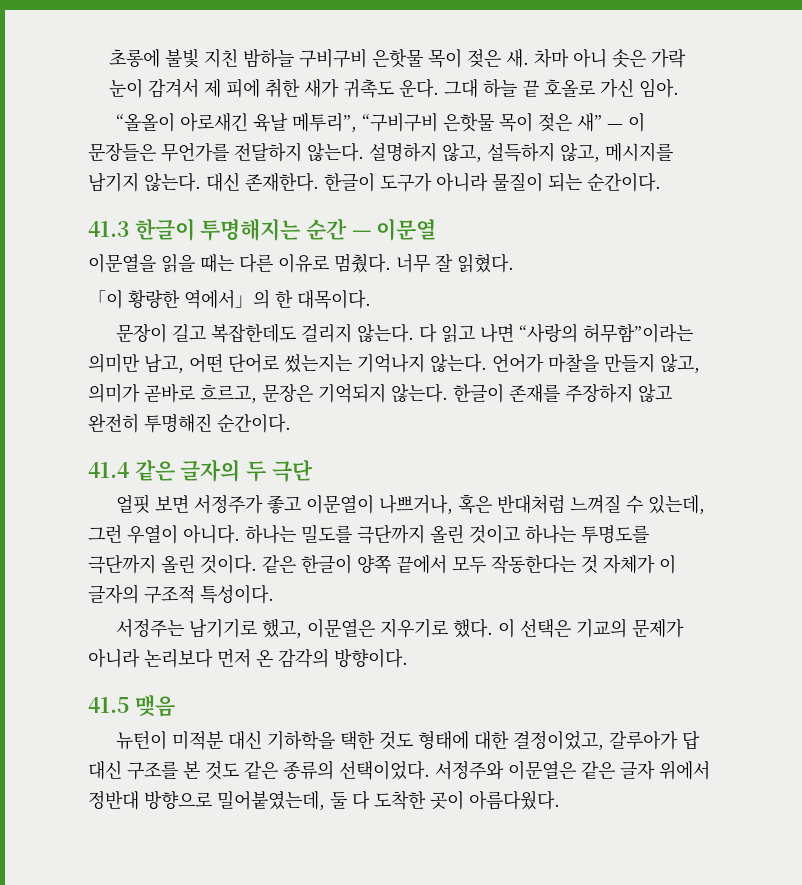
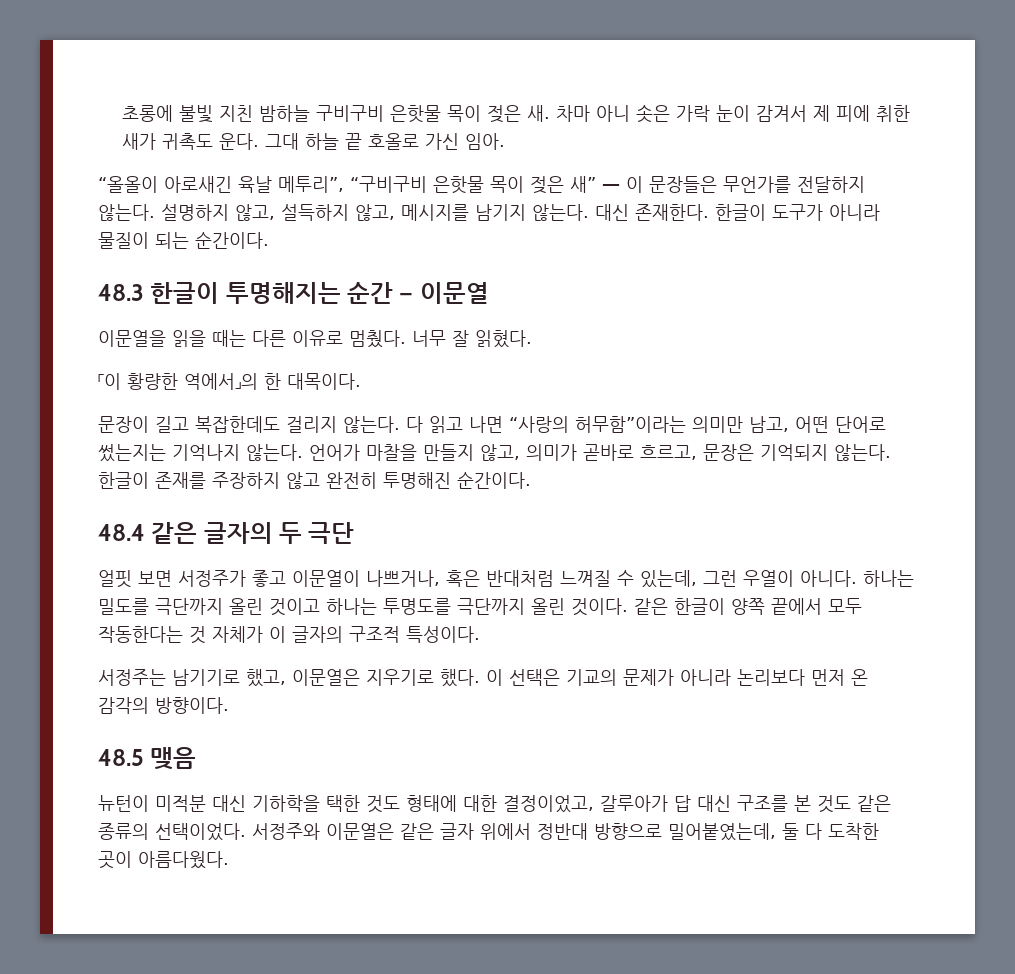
- 41.3 한글이 투명해지는 순간 — 이문열
+ 48.3 한글이 투명해지는 순간 — 이문열
- 41.4 같은 글자의 두 극단
+ 48.4 같은 글자의 두 극단
- 41.5 맺음
+ 48.5 맺음

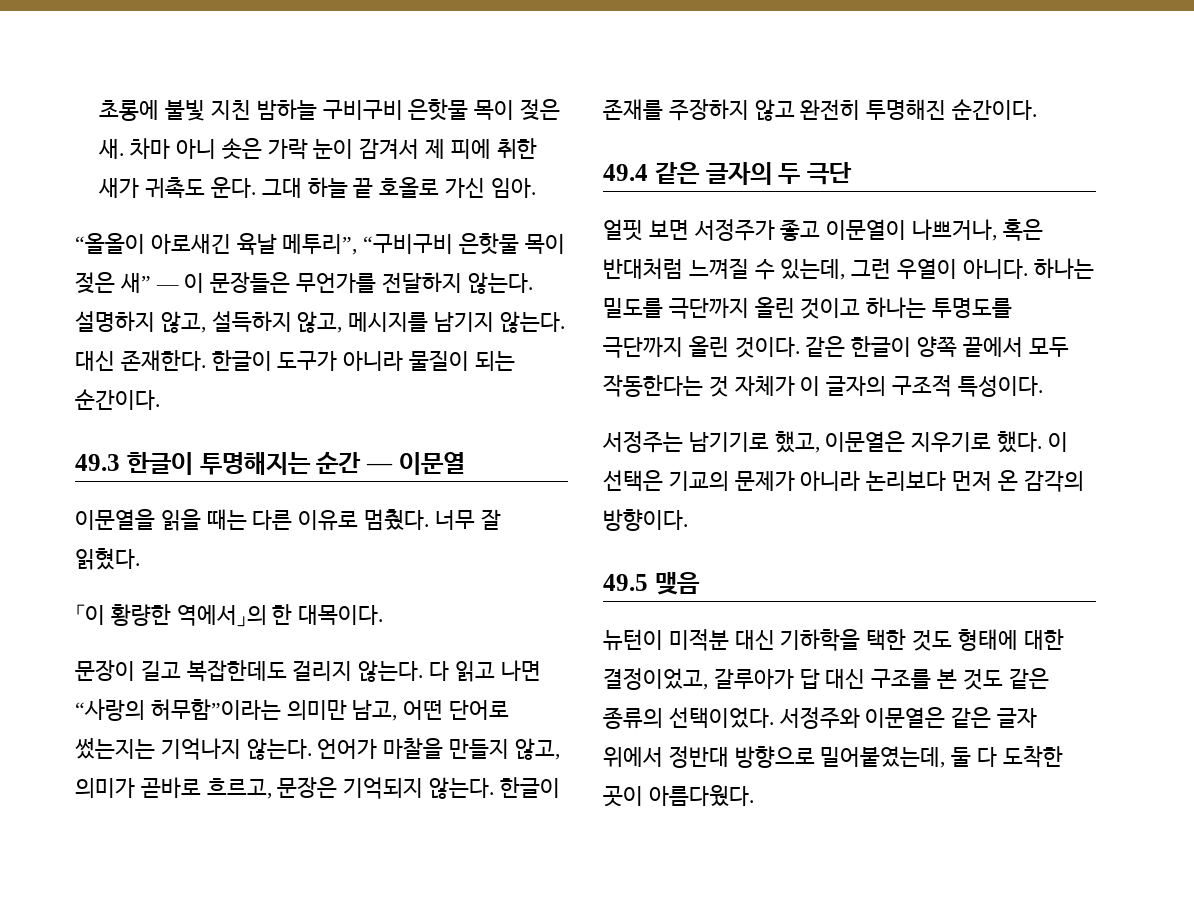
- 48.3 한글이 투명해지는 순간 — 이문열
+ 49.3 한글이 투명해지는 순간 — 이문열
- 48.4 같은 글자의 두 극단
+ 49.4 같은 글자의 두 극단
- 48.5 맺음
+ 49.5 맺음

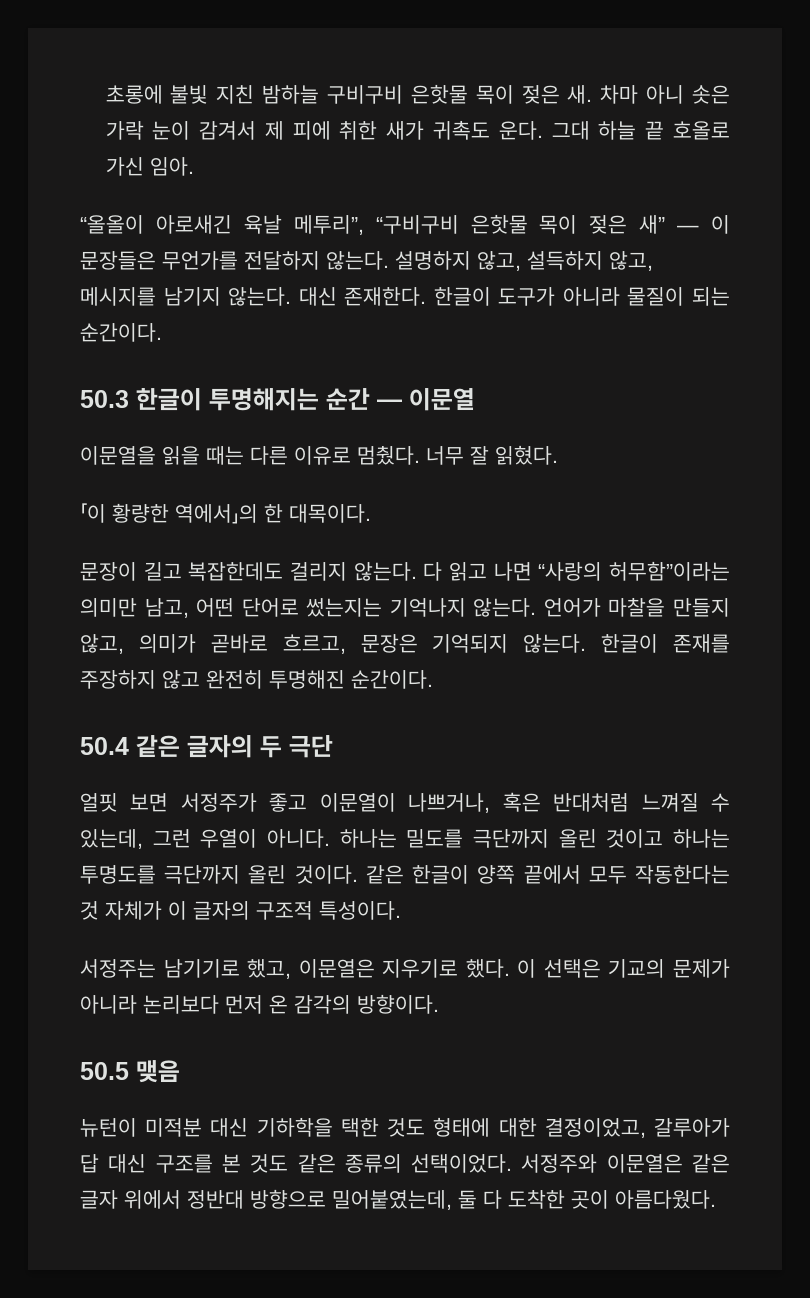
- 49.3 한글이 투명해지는 순간 — 이문열
+ 50.3 한글이 투명해지는 순간 — 이문열
- 49.4 같은 글자의 두 극단
+ 50.4 같은 글자의 두 극단
- 49.5 맺음
+ 50.5 맺음

